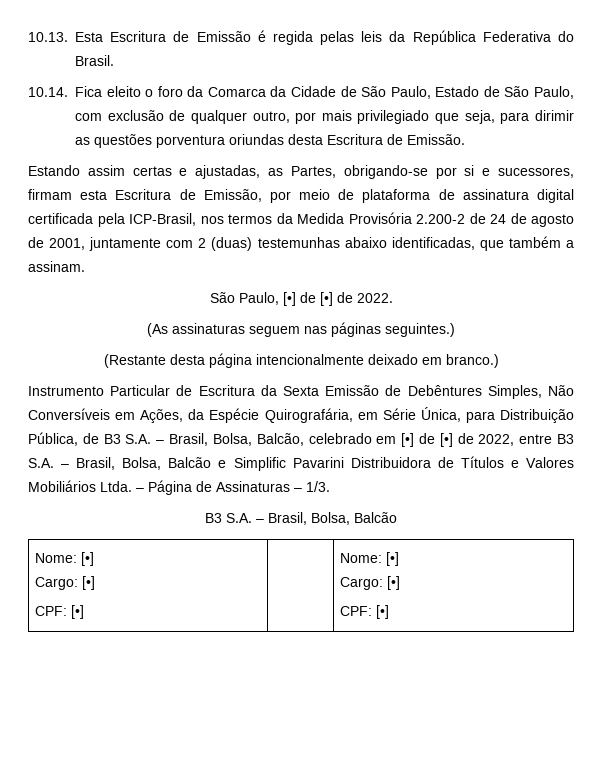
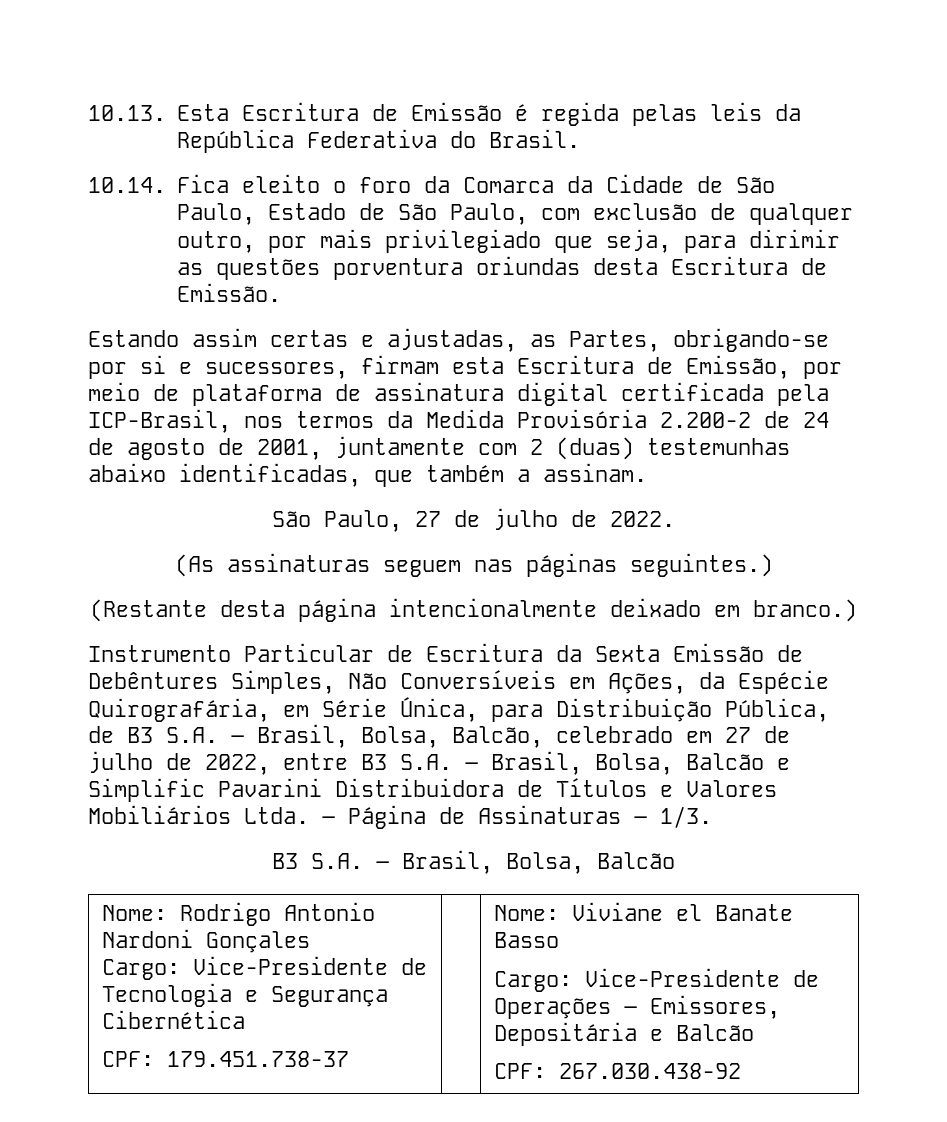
- São Paulo, [•] de [•] de 2022.
+ São Paulo, 27 de julho de 2022.
- Instrumento Particular de Escritura da Sexta Emissão de Debêntures Simples, Não Conversíveis em Ações, da Espécie Quirografária, em Série Única, para Distribuição Pública, de B3 S.A. – Brasil, Bolsa, Balcão, celebrado em [•] de [•] de 2022, entre B3 S.A. – Brasil, Bolsa, Balcão e Simplific Pavarini Distribuidora de Títulos e Valores Mobiliários Ltda.
+ Instrumento Particular de Escritura da Sexta Emissão de Debêntures Simples, Não Conversíveis em Ações, da Espécie Quirografária, em Série Única, para Distribuição Pública, de B3 S.A. – Brasil, Bolsa, Balcão, celebrado em 27 de julho de 2022, entre B3 S.A. – Brasil, Bolsa, Balcão e Simplific Pavarini Distribuidora de Títulos e Valores Mobiliários Ltda.
  – Página de Assinaturas – 1/3.
  B3 S.A. – Brasil, Bolsa, Balcão
- Nome: [•]
- Cargo: [•]
- CPF: [•] | | Nome: [•]
- Cargo: [•]
- CPF: [•]
+ Nome: Rodrigo Antonio Nardoni Gonçales
+ Cargo: Vice-Presidente de Tecnologia e Segurança Cibernética
+ CPF: 179.451.738-37 | | Nome: Viviane el Banate Basso
+ Cargo: Vice-Presidente de Operações – Emissores, Depositária e Balcão
+ CPF: 267.030.438-92

